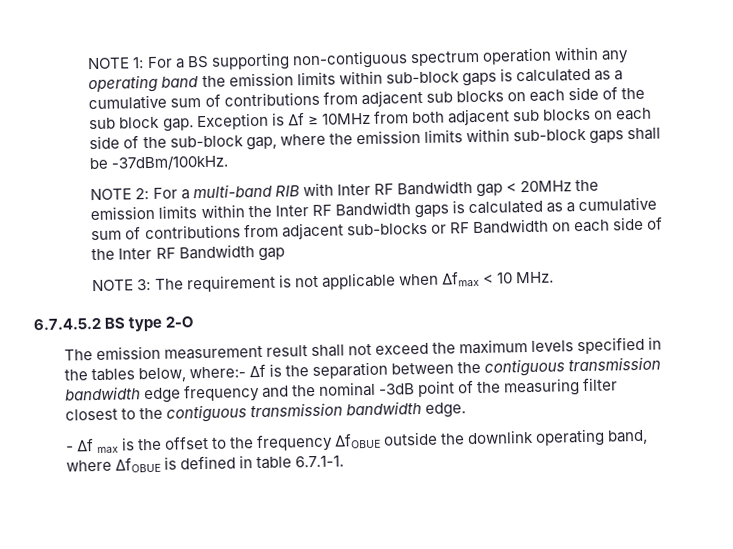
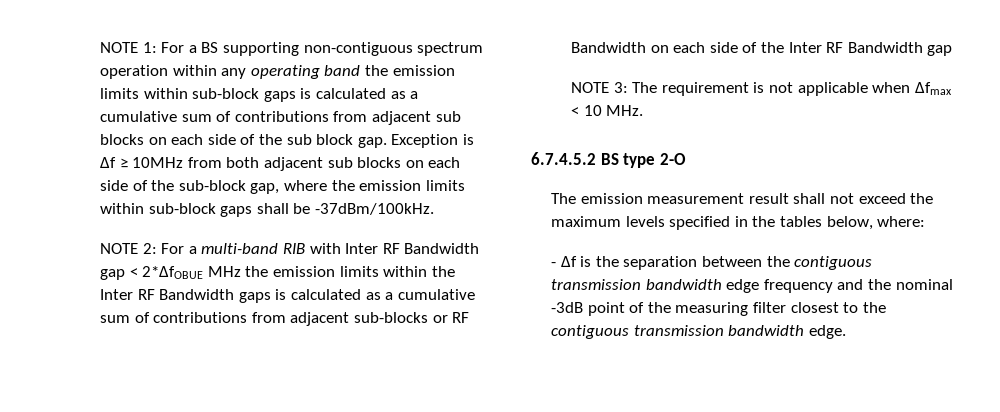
- NOTE 2: For a multi-band RIB with Inter RF Bandwidth gap < 20MHz the emission limits within the Inter RF Bandwidth gaps is calculated as a cumulative sum of contributions from adjacent sub-blocks or RF Bandwidth on each side of the Inter RF Bandwidth gap
+ NOTE 2: For a multi-band RIB with Inter RF Bandwidth gap < 2*ΔfOBUE MHz the emission limits within the Inter RF Bandwidth gaps is calculated as a cumulative sum of contributions from adjacent sub-blocks or RF Bandwidth on each side of the Inter RF Bandwidth gap
- The emission measurement result shall not exceed the maximum levels specified in the tables below, where:- Δf is the separation between the contiguous transmission bandwidth edge frequency and the nominal -3dB point of the measuring filter closest to the contiguous transmission bandwidth edge.
+ The emission measurement result shall not exceed the maximum levels specified in the tables below, where:
+ - Δf is the separation between the contiguous transmission bandwidth edge frequency and the nominal -3dB point of the measuring filter closest to the contiguous transmission bandwidth edge.
- - Δf max is the offset to the frequency ΔfOBUE outside the downlink operating band, where ΔfOBUE is defined in table 6.7.1-1.

